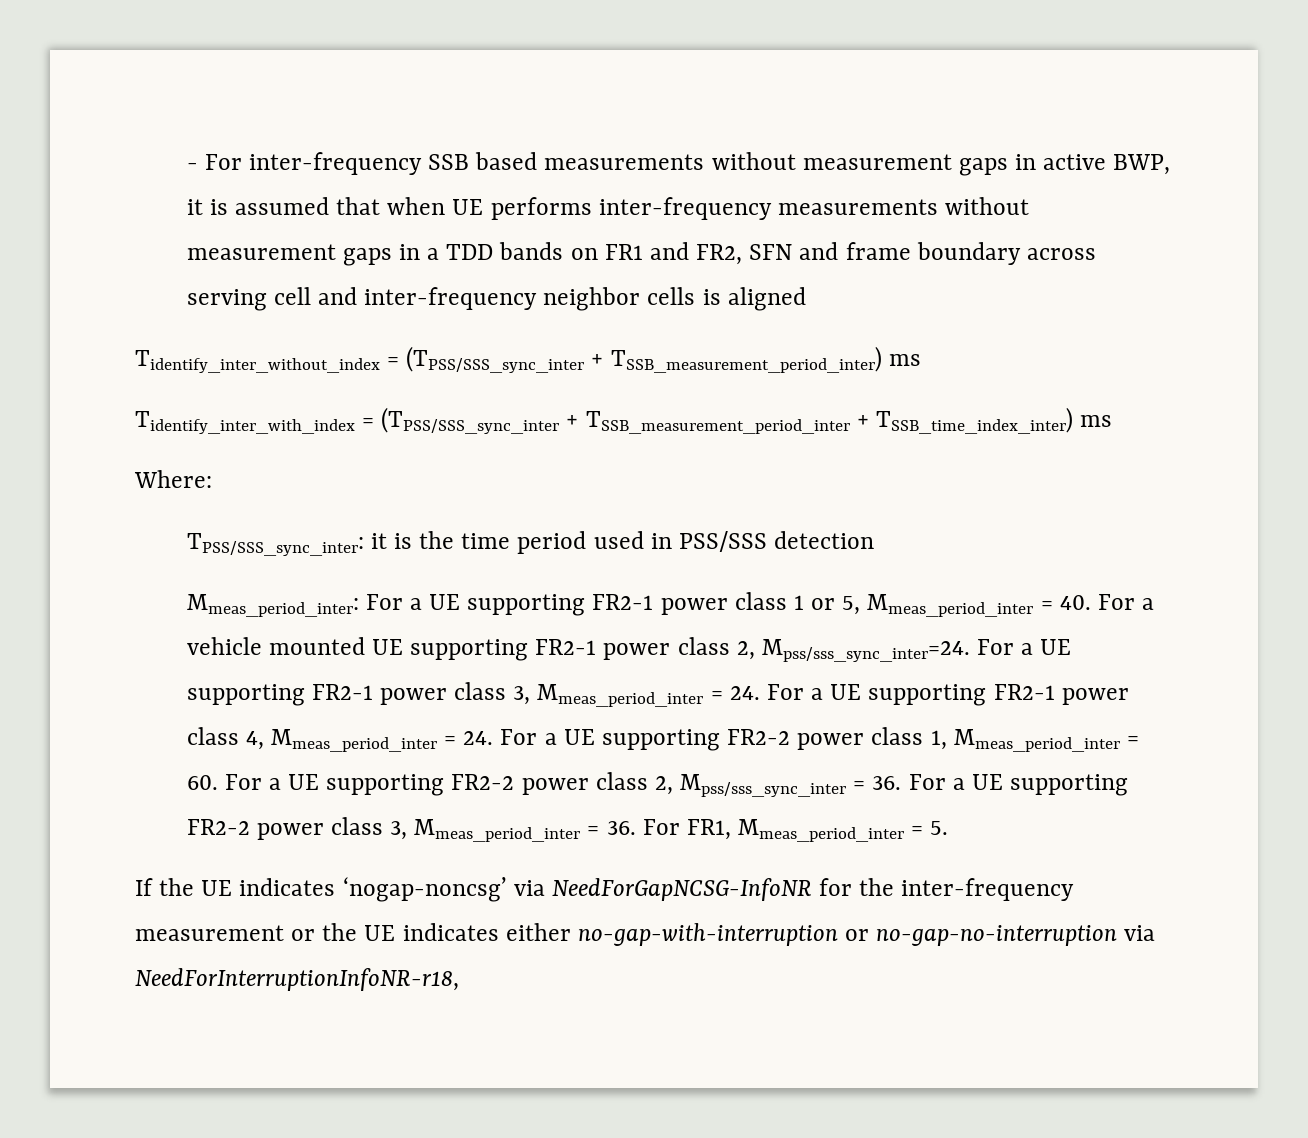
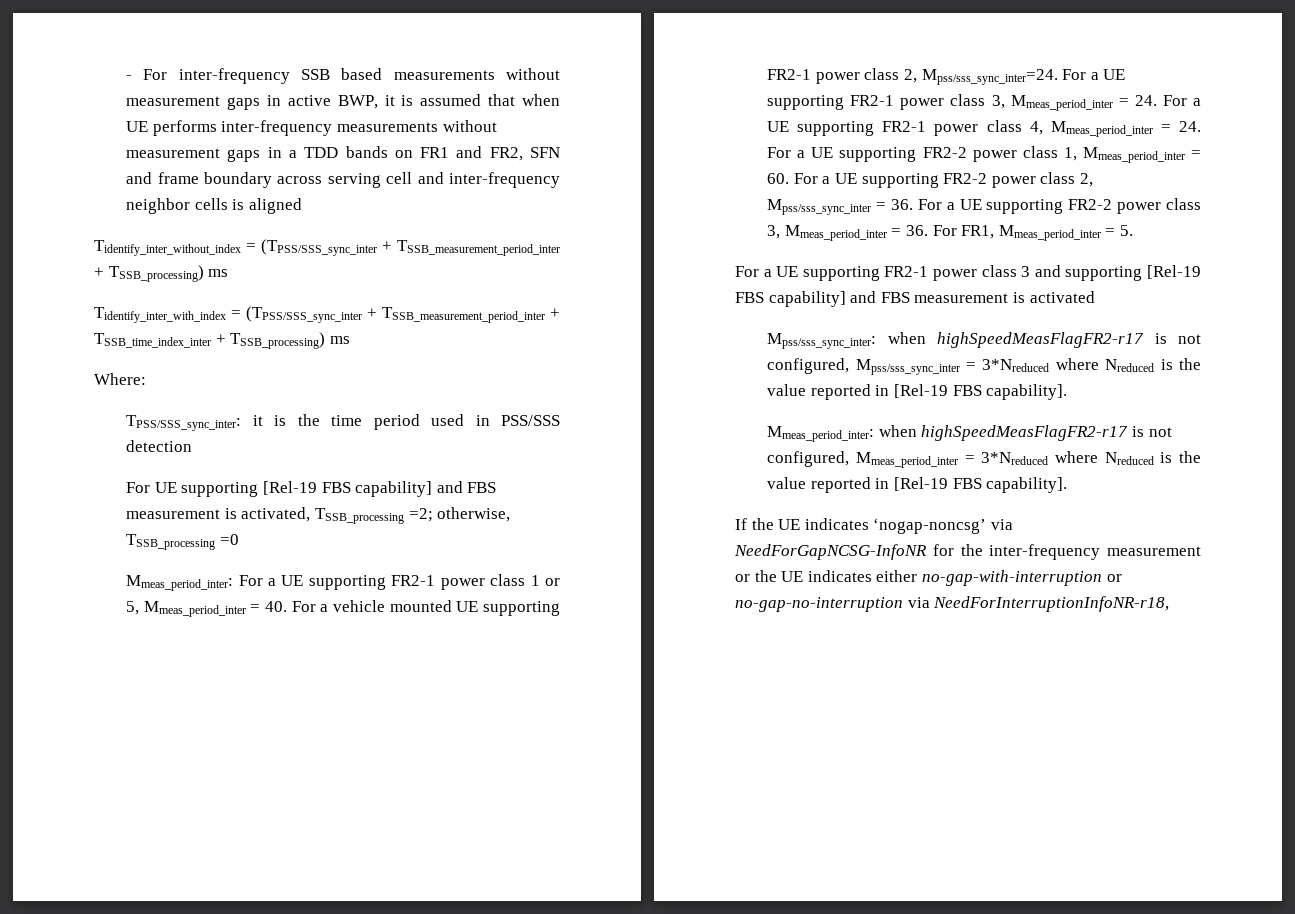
- Tidentify_inter_without_index = (TPSS/SSS_sync_inter + TSSB_measurement_period_inter) ms
+ Tidentify_inter_without_index = (TPSS/SSS_sync_inter + TSSB_measurement_period_inter + TSSB_processing) ms
- Tidentify_inter_with_index = (TPSS/SSS_sync_inter + TSSB_measurement_period_inter + TSSB_time_index_inter) ms
+ Tidentify_inter_with_index = (TPSS/SSS_sync_inter + TSSB_measurement_period_inter + TSSB_time_index_inter + TSSB_processing) ms
+ For UE supporting [Rel-19 FBS capability] and FBS measurement is activated, TSSB_processing =2; otherwise, TSSB_processing =0
+ For a UE supporting FR2-1 power class 3 and supporting [Rel-19 FBS capability] and FBS measurement is activated
+ Mpss/sss_sync_inter: when highSpeedMeasFlagFR2-r17 is not configured, Mpss/sss_sync_inter = 3*Nreduced where Nreduced is the value reported in [Rel-19 FBS capability].
+ Mmeas_period_inter: when highSpeedMeasFlagFR2-r17 is not configured, Mmeas_period_inter = 3*Nreduced where Nreduced is the value reported in [Rel-19 FBS capability].

